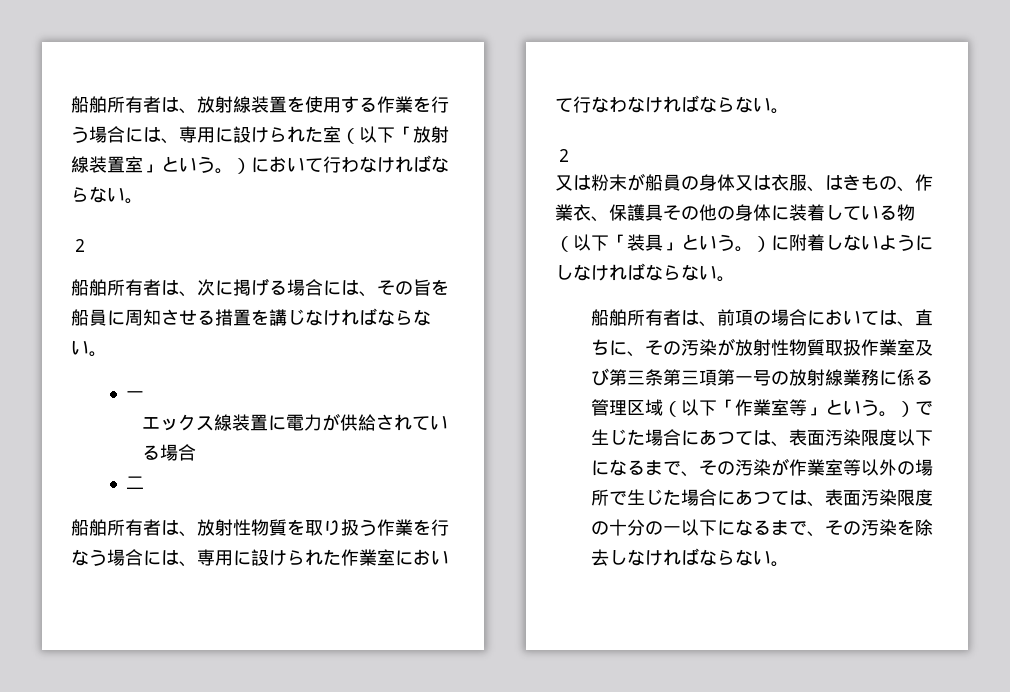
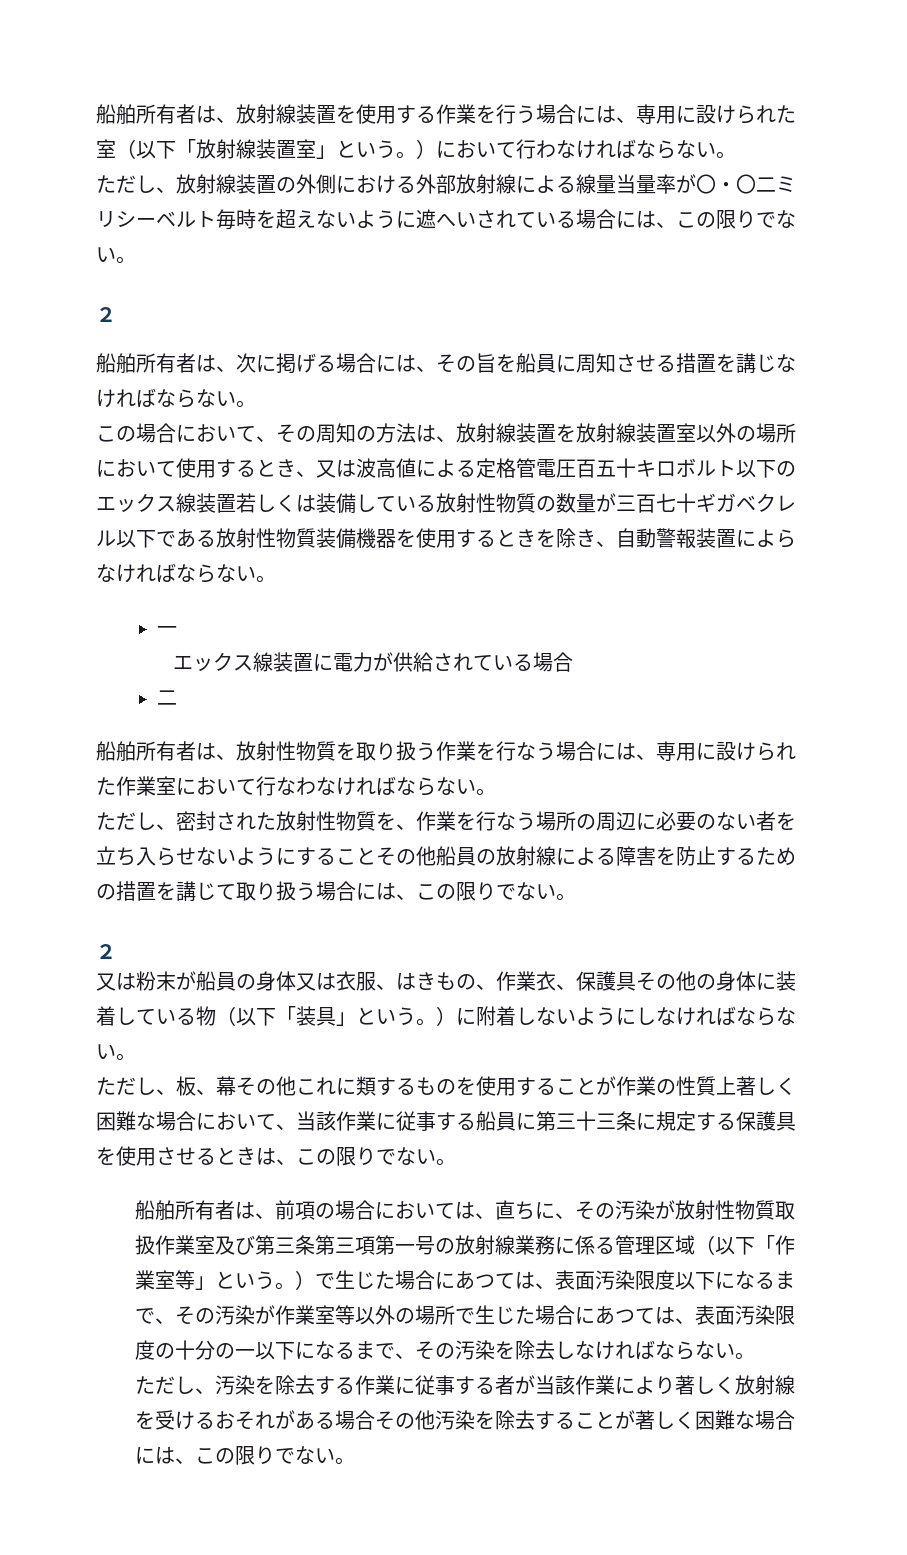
+ ただし、放射線装置の外側における外部放射線による線量当量率が〇・〇二ミリシーベルト毎時を超えないように遮へいされている場合には、この限りでない。
+ この場合において、その周知の方法は、放射線装置を放射線装置室以外の場所において使用するとき、又は波高値による定格管電圧百五十キロボルト以下のエックス線装置若しくは装備している放射性物質の数量が三百七十ギガベクレル以下である放射性物質装備機器を使用するときを除き、自動警報装置によらなければならない。
+ ただし、密封された放射性物質を、作業を行なう場所の周辺に必要のない者を立ち入らせないようにすることその他船員の放射線による障害を防止するための措置を講じて取り扱う場合には、この限りでない。
+ ただし、板、幕その他これに類するものを使用することが作業の性質上著しく困難な場合において、当該作業に従事する船員に第三十三条に規定する保護具を使用させるときは、この限りでない。
+ ただし、汚染を除去する作業に従事する者が当該作業により著しく放射線を受けるおそれがある場合その他汚染を除去することが著しく困難な場合には、この限りでない。

